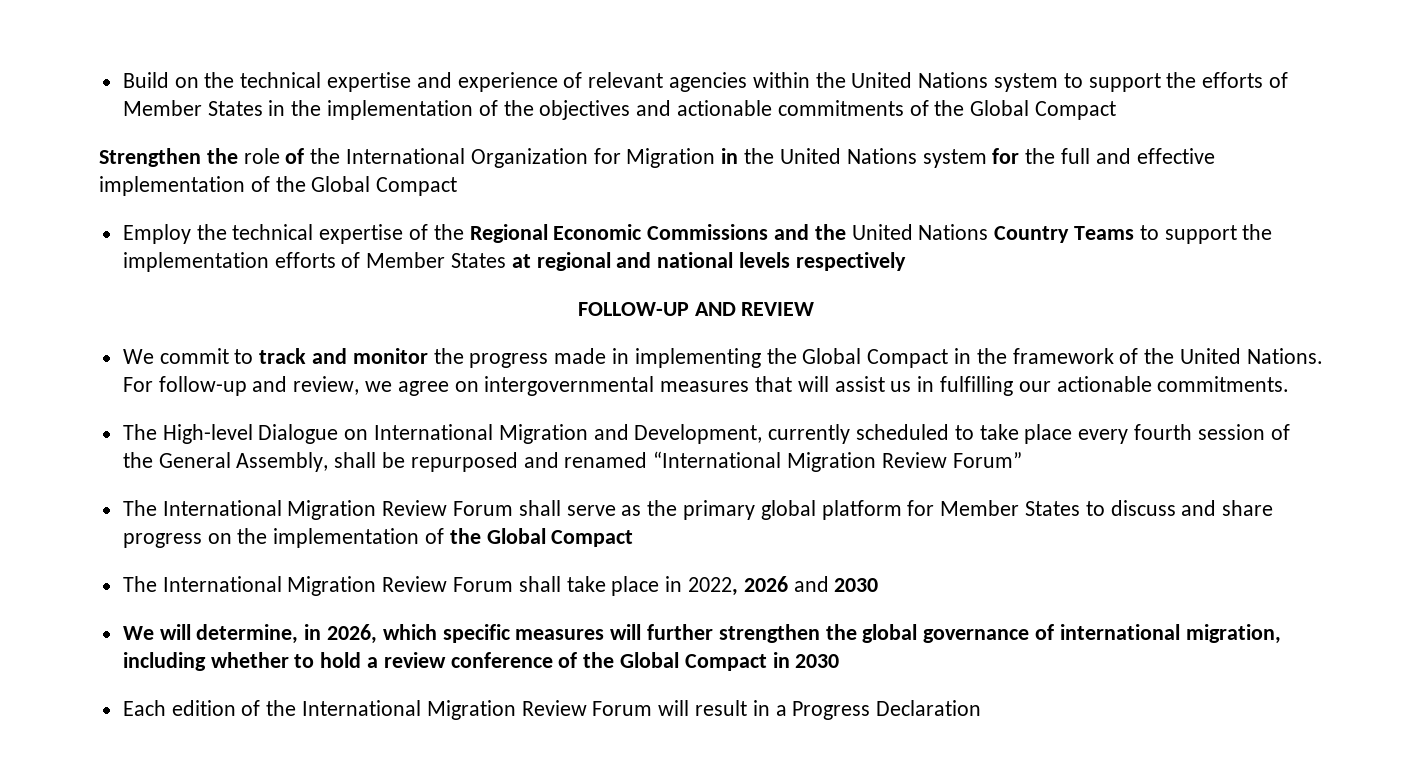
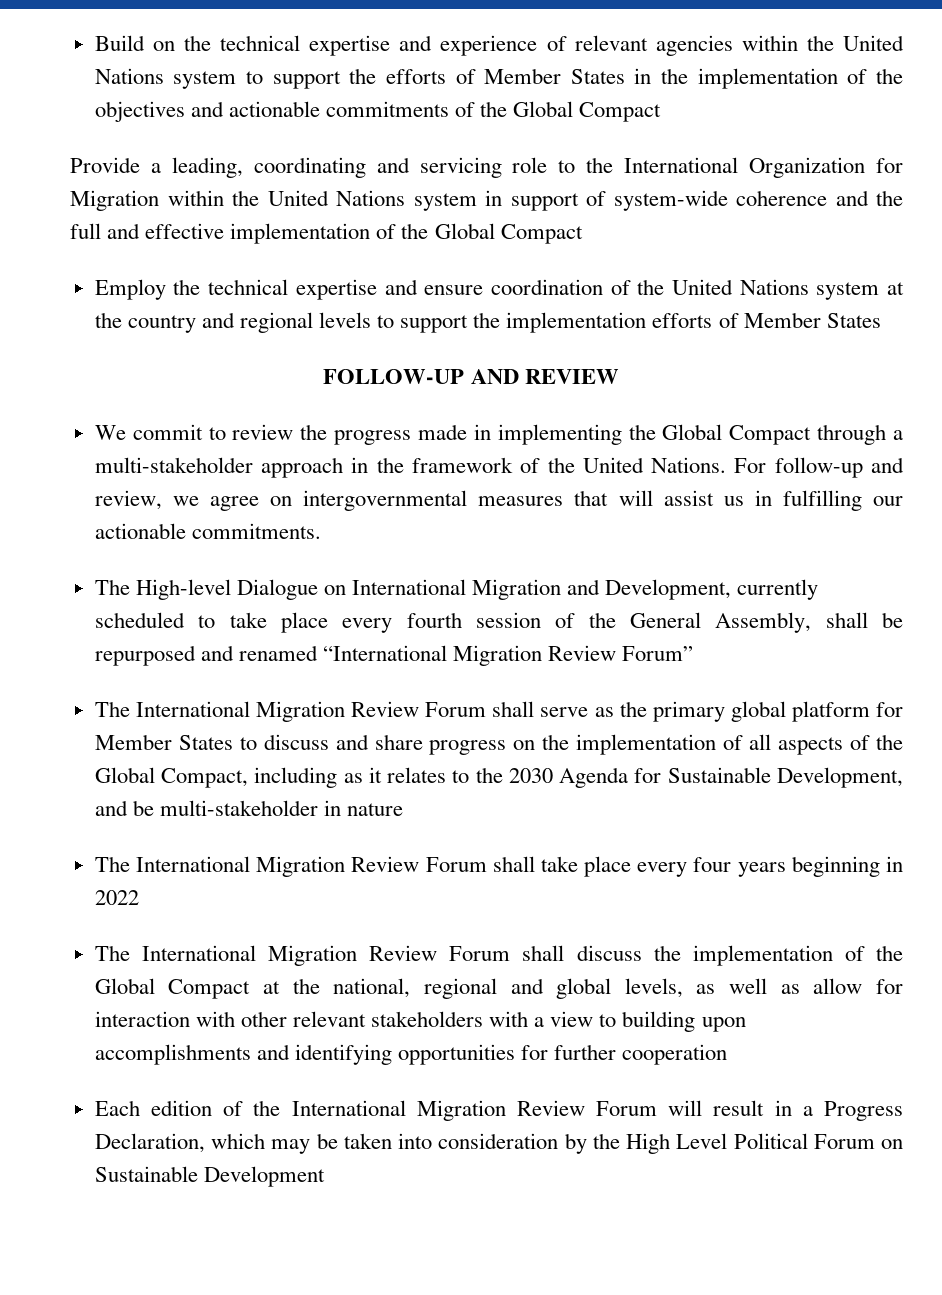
- Strengthen the role of the International Organization for Migration in the United Nations system for the full and effective implementation of the Global Compact
+ Provide a leading, coordinating and servicing role to the International Organization for Migration within the United Nations system in support of system-wide coherence and the full and effective implementation of the Global Compact
- Employ the technical expertise of the Regional Economic Commissions and the United Nations Country Teams to support the implementation efforts of Member States at regional and national levels respectively
+ Employ the technical expertise and ensure coordination of the United Nations system at the country and regional levels to support the implementation efforts of Member States
- We commit to track and monitor the progress made in implementing the Global Compact in the framework of the United Nations.
+ We commit to review the progress made in implementing the Global Compact through a multi-stakeholder approach in the framework of the United Nations.
- The International Migration Review Forum shall serve as the primary global platform for Member States to discuss and share progress on the implementation of the Global Compact
+ The International Migration Review Forum shall serve as the primary global platform for Member States to discuss and share progress on the implementation of all aspects of the Global Compact, including as it relates to the 2030 Agenda for Sustainable Development, and be multi-stakeholder in nature
- The International Migration Review Forum shall take place in 2022, 2026 and 2030
- We will determine, in 2026, which specific measures will further strengthen the global governance of international migration, including whether to hold a review conference of the Global Compact in 2030
+ The International Migration Review Forum shall take place every four years beginning in 2022
+ The International Migration Review Forum shall discuss the implementation of the Global Compact at the national, regional and global levels, as well as allow for interaction with other relevant stakeholders with a view to building upon accomplishments and identifying opportunities for further cooperation
- Each edition of the International Migration Review Forum will result in a Progress Declaration
+ Each edition of the International Migration Review Forum will result in a Progress Declaration, which may be taken into consideration by the High Level Political Forum on Sustainable Development

